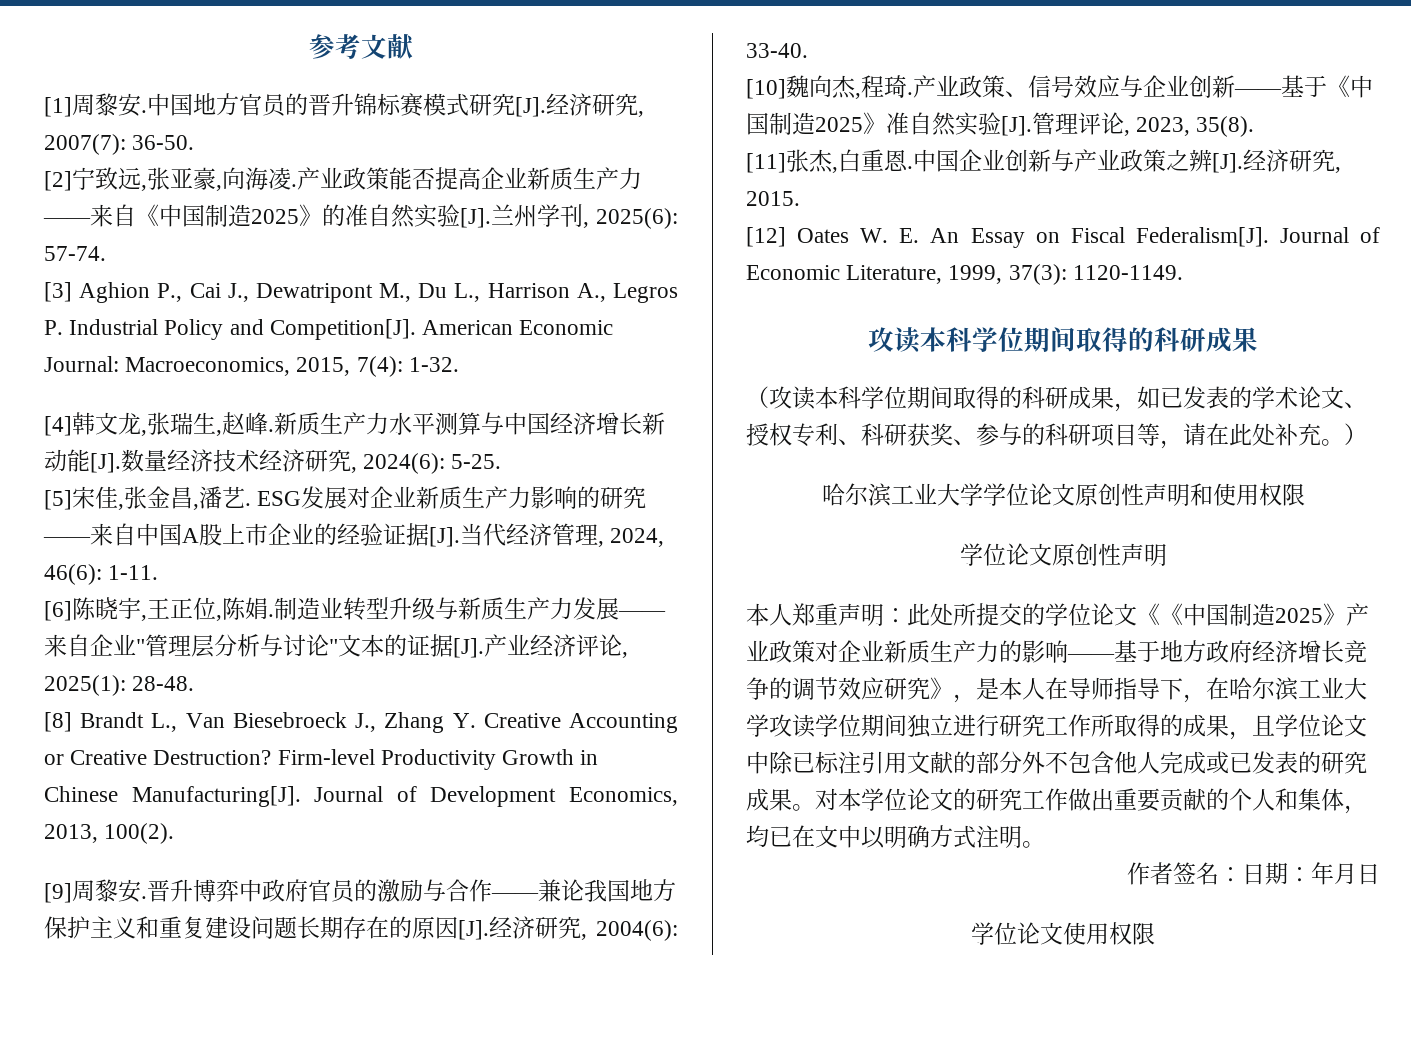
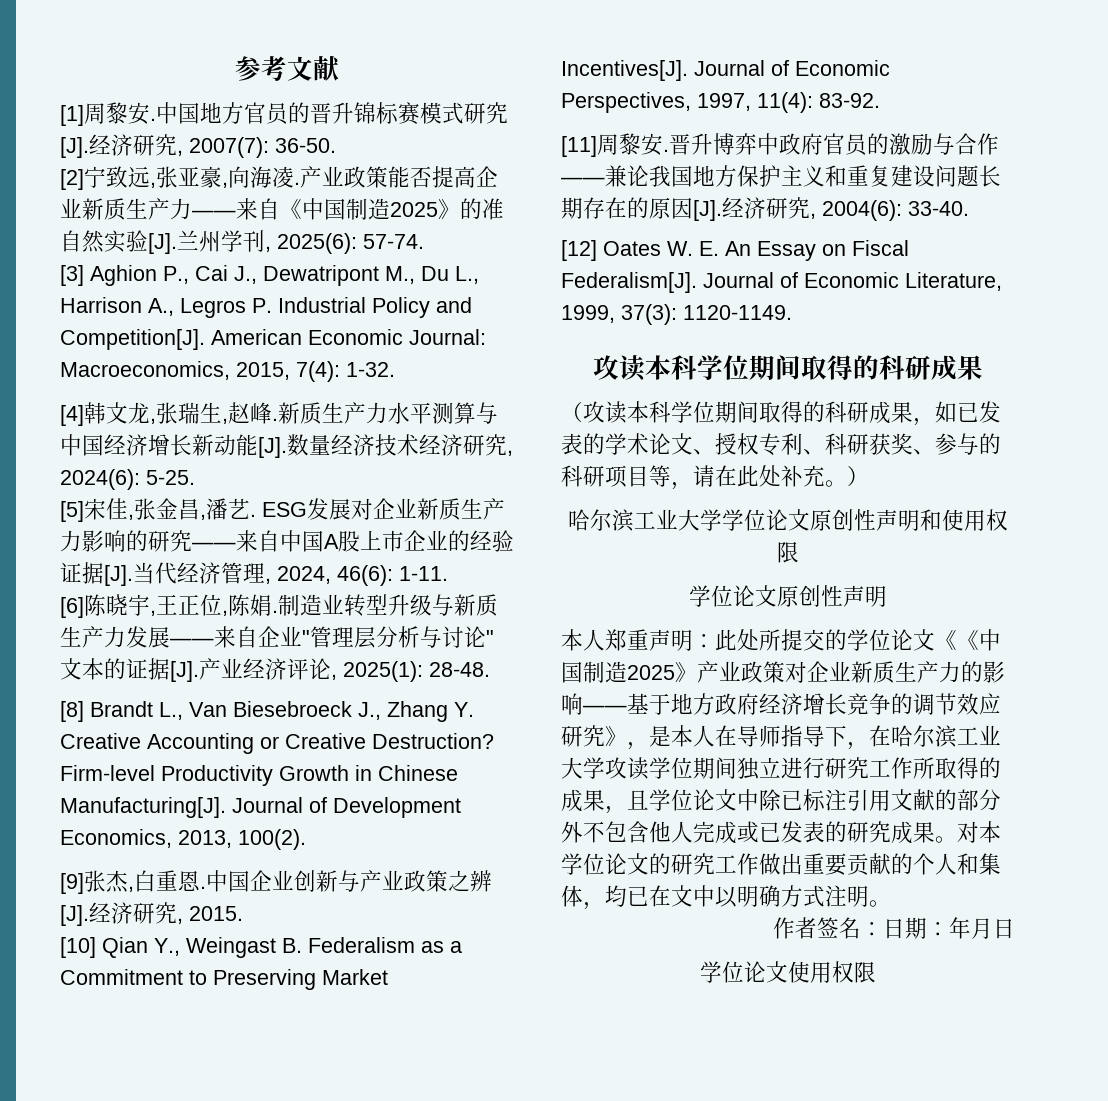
- [9]周黎安.
+ [9]张杰,白重恩.中国企业创新与产业政策之辨[J].经济研究, 2015.
+ [10] Qian Y., Weingast B. Federalism as a Commitment to Preserving Market Incentives[J]. Journal of Economic Perspectives, 1997, 11(4): 83-92.
+ [11]周黎安.
- [10]魏向杰,程琦.产业政策、信号效应与企业创新——基于《中国制造2025》准自然实验[J].管理评论, 2023, 35(8).
- [11]张杰,白重恩.中国企业创新与产业政策之辨[J].经济研究, 2015.

